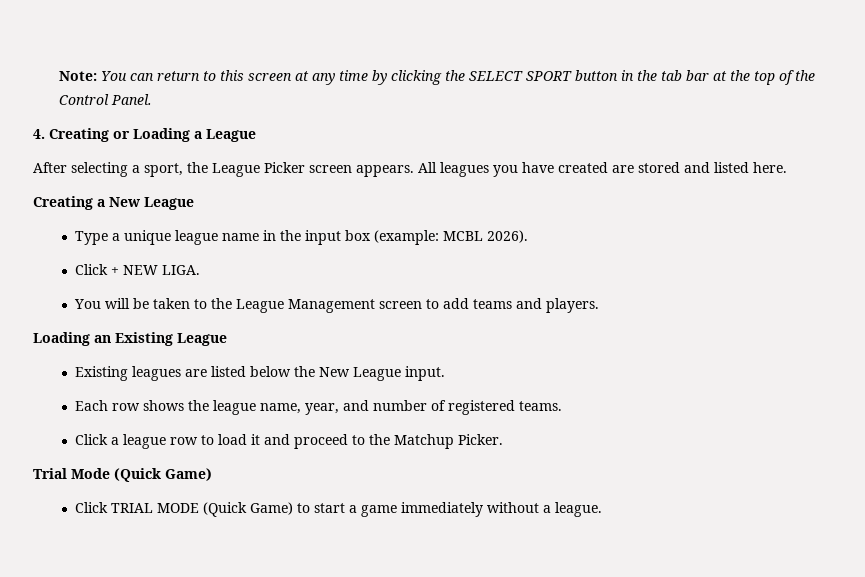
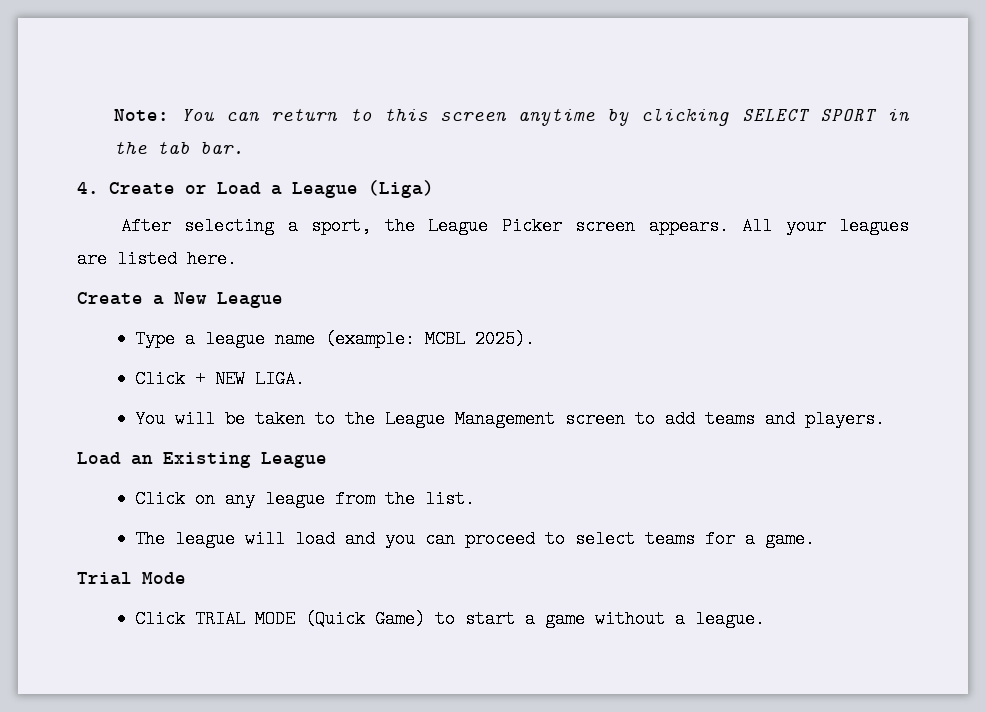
- Note: You can return to this screen at any time by clicking the SELECT SPORT button in the tab bar at the top of the Control Panel.
- 4. Creating or Loading a League
+ Note: You can return to this screen anytime by clicking SELECT SPORT in the tab bar.
+ 4. Create or Load a League (Liga)
- All leagues you have created are stored and listed here.
+ All your leagues are listed here.
- Creating a New League
+ Create a New League
- Type a unique league name in the input box (example: MCBL 2026).
+ Type a league name (example: MCBL 2025).
- Loading an Existing League
+ Load an Existing League
- Existing leagues are listed below the New League input.
- Each row shows the league name, year, and number of registered teams.
- Click a league row to load it and proceed to the Matchup Picker.
+ Click on any league from the list.
+ The league will load and you can proceed to select teams for a game.
- Trial Mode (Quick Game)
+ Trial Mode
- Click TRIAL MODE (Quick Game) to start a game immediately without a league.
+ Click TRIAL MODE (Quick Game) to start a game without a league.

